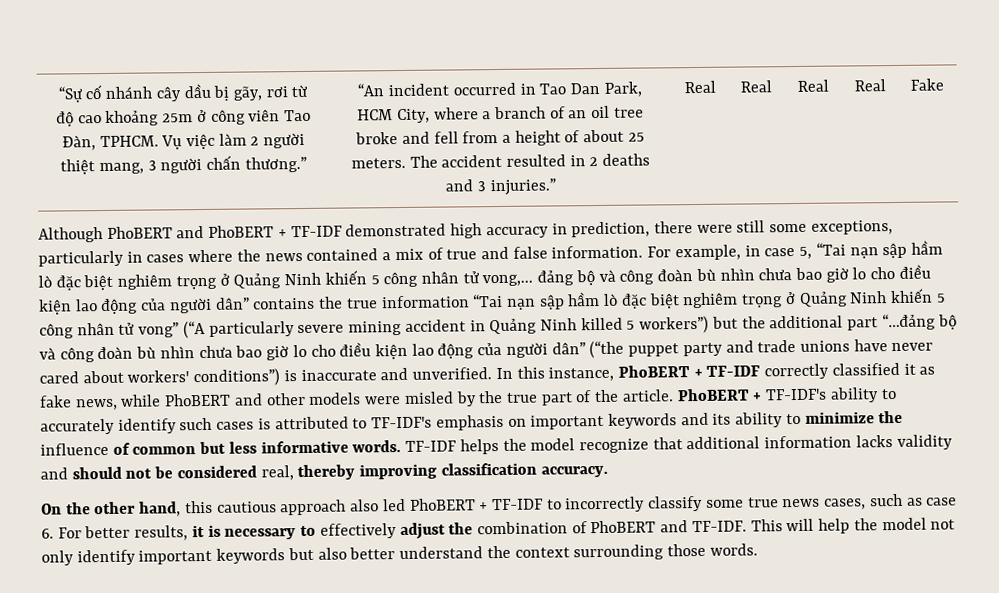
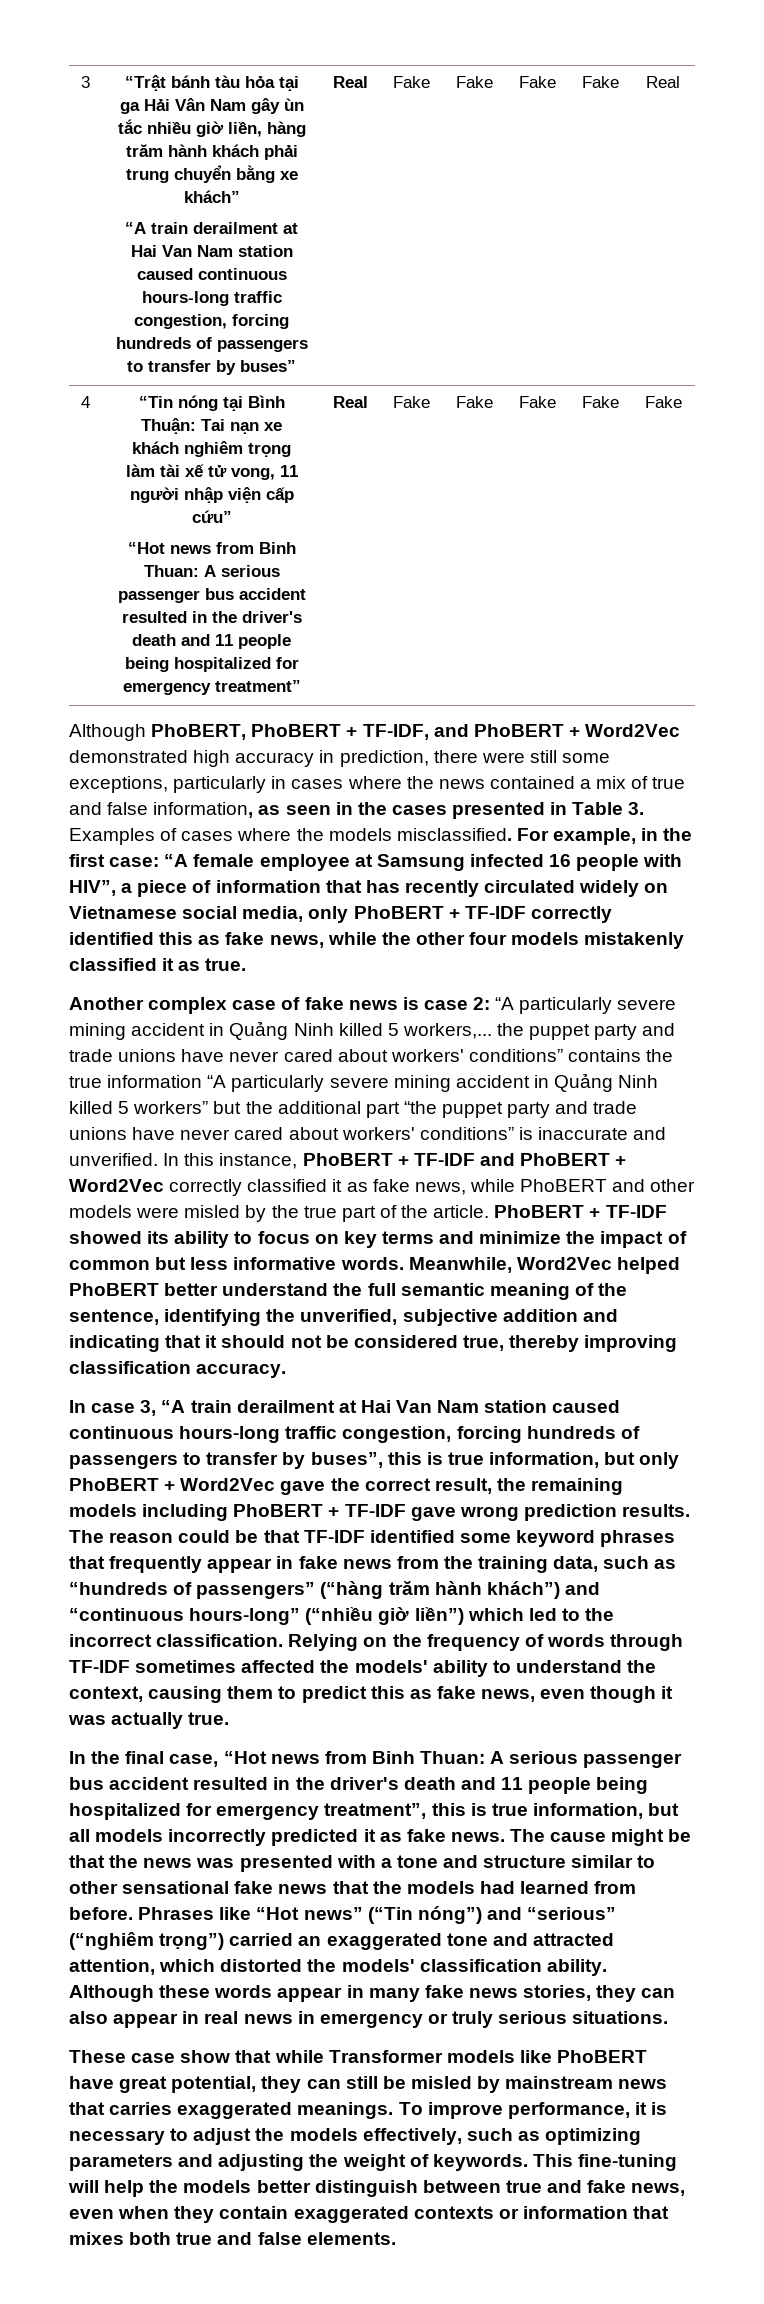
- “Sự cố nhánh cây dầu bị gãy, rơi từ độ cao khoảng 25m ở công viên Tao Đàn, TPHCM. Vụ việc làm 2 người thiệt mang, 3 người chấn thương.” | “An incident occurred in Tao Dan Park, HCM City, where a branch of an oil tree broke and fell from a height of about 25 meters. The accident resulted in 2 deaths and 3 injuries.” | Real | Real | Real | Real | Fake
- Although PhoBERT and PhoBERT + TF-IDF demonstrated high accuracy in prediction, there were still some exceptions, particularly in cases where the news contained a mix of true and false information. For example, in case 5, “Tai nạn sập hầm lò đặc biệt nghiêm trọng ở Quảng Ninh khiến 5 công nhân tử vong,... đảng bộ và công đoàn bù nhìn chưa bao giờ lo cho điều kiện lao động của người dân” contains the true information “Tai nạn sập hầm lò đặc biệt nghiêm trọng ở Quảng Ninh khiến 5 công nhân tử vong” (“A particularly severe mining accident in Quảng Ninh killed 5 workers”) but the additional part “…đảng bộ và công đoàn bù nhìn chưa bao giờ lo cho điều kiện lao động của người dân” (“the puppet party and trade unions have never cared about workers' conditions”) is inaccurate and unverified.
+ 3 | “Trật bánh tàu hỏa tại ga Hải Vân Nam gây ùn tắc nhiều giờ liền, hàng trăm hành khách phải trung chuyển bằng xe khách”
+ “A train derailment at Hai Van Nam station caused continuous hours-long traffic congestion, forcing hundreds of passengers to transfer by buses” | Real | Fake | Fake | Fake | Fake | Real
+ 4 | “Tin nóng tại Bình Thuận: Tai nạn xe khách nghiêm trọng làm tài xế tử vong, 11 người nhập viện cấp cứu”
+ “Hot news from Binh Thuan: A serious passenger bus accident resulted in the driver's death and 11 people being hospitalized for emergency treatment” | Real | Fake | Fake | Fake | Fake | Fake
+ Although PhoBERT, PhoBERT + TF-IDF, and PhoBERT + Word2Vec demonstrated high accuracy in prediction, there were still some exceptions, particularly in cases where the news contained a mix of true and false information, as seen in the cases presented in Table 3. Examples of cases where the models misclassified. For example, in the first case: “A female employee at Samsung infected 16 people with HIV”, a piece of information that has recently circulated widely on Vietnamese social media, only PhoBERT + TF-IDF correctly identified this as fake news, while the other four models mistakenly classified it as true.
+ Another complex case of fake news is case 2: “A particularly severe mining accident in Quảng Ninh killed 5 workers,... the puppet party and trade unions have never cared about workers' conditions” contains the true information “A particularly severe mining accident in Quảng Ninh killed 5 workers” but the additional part “the puppet party and trade unions have never cared about workers' conditions” is inaccurate and unverified.
- In this instance, PhoBERT + TF-IDF correctly classified it as fake news, while PhoBERT and other models were misled by the true part of the article.
+ In this instance, PhoBERT + TF-IDF and PhoBERT + Word2Vec correctly classified it as fake news, while PhoBERT and other models were misled by the true part of the article.
- PhoBERT + TF-IDF's ability to accurately identify such cases is attributed to TF-IDF's emphasis on important keywords and its ability to minimize the influence of common but less informative words.
+ PhoBERT + TF-IDF showed its ability to focus on key terms and minimize the impact of common but less informative words.
- TF-IDF helps the model recognize that additional information lacks validity and should not be considered real, thereby improving classification accuracy.
+ Meanwhile, Word2Vec helped PhoBERT better understand the full semantic meaning of the sentence, identifying the unverified, subjective addition and indicating that it should not be considered true, thereby improving classification accuracy.
- On the other hand, this cautious approach also led PhoBERT + TF-IDF to incorrectly classify some true news cases, such as case 6. For better results, it is necessary to effectively adjust the combination of PhoBERT and TF-IDF. This will help the model not only identify important keywords but also better understand the context surrounding those words.
+ In case 3, “A train derailment at Hai Van Nam station caused continuous hours-long traffic congestion, forcing hundreds of passengers to transfer by buses”, this is true information, but only PhoBERT + Word2Vec gave the correct result, the remaining models including PhoBERT + TF-IDF gave wrong prediction results. The reason could be that TF-IDF identified some keyword phrases that frequently appear in fake news from the training data, such as “hundreds of passengers” (“hàng trăm hành khách”) and “continuous hours-long” (“nhiều giờ liền”) which led to the incorrect classification. Relying on the frequency of words through TF-IDF sometimes affected the models' ability to understand the context, causing them to predict this as fake news, even though it was actually true.
+ In the final case, “Hot news from Binh Thuan: A serious passenger bus accident resulted in the driver's death and 11 people being hospitalized for emergency treatment”, this is true information, but all models incorrectly predicted it as fake news. The cause might be that the news was presented with a tone and structure similar to other sensational fake news that the models had learned from before. Phrases like “Hot news” (“Tin nóng”) and “serious” (“nghiêm trọng”) carried an exaggerated tone and attracted attention, which distorted the models' classification ability. Although these words appear in many fake news stories, they can also appear in real news in emergency or truly serious situations.
+ These case show that while Transformer models like PhoBERT have great potential, they can still be misled by mainstream news that carries exaggerated meanings. To improve performance, it is necessary to adjust the models effectively, such as optimizing parameters and adjusting the weight of keywords. This fine-tuning will help the models better distinguish between true and fake news, even when they contain exaggerated contexts or information that mixes both true and false elements.

